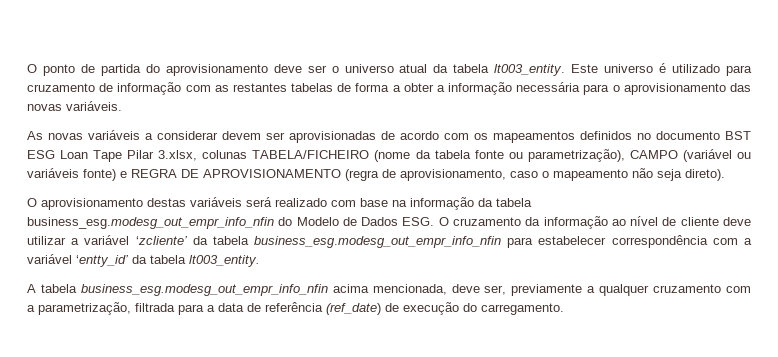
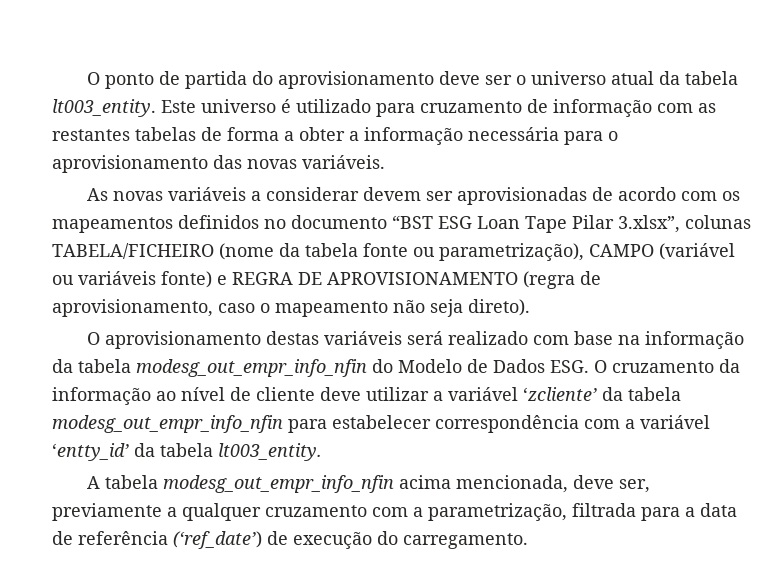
- As novas variáveis a considerar devem ser aprovisionadas de acordo com os mapeamentos definidos no documento BST ESG Loan Tape Pilar 3.xlsx, colunas TABELA/FICHEIRO (nome da tabela fonte ou parametrização), CAMPO (variável ou variáveis fonte) e REGRA DE APROVISIONAMENTO (regra de aprovisionamento, caso o mapeamento não seja direto).
+ As novas variáveis a considerar devem ser aprovisionadas de acordo com os mapeamentos definidos no documento “BST ESG Loan Tape Pilar 3.xlsx”, colunas TABELA/FICHEIRO (nome da tabela fonte ou parametrização), CAMPO (variável ou variáveis fonte) e REGRA DE APROVISIONAMENTO (regra de aprovisionamento, caso o mapeamento não seja direto).
- O aprovisionamento destas variáveis será realizado com base na informação da tabela business_esg.modesg_out_empr_info_nfin do Modelo de Dados ESG. O cruzamento da informação ao nível de cliente deve utilizar a variável ‘zcliente’ da tabela business_esg.modesg_out_empr_info_nfin para estabelecer correspondência com a variável ‘entty_id’ da tabela lt003_entity.
+ O aprovisionamento destas variáveis será realizado com base na informação da tabela modesg_out_empr_info_nfin do Modelo de Dados ESG. O cruzamento da informação ao nível de cliente deve utilizar a variável ‘zcliente’ da tabela modesg_out_empr_info_nfin para estabelecer correspondência com a variável ‘entty_id’ da tabela lt003_entity.
- A tabela business_esg.modesg_out_empr_info_nfin acima mencionada, deve ser, previamente a qualquer cruzamento com a parametrização, filtrada para a data de referência (ref_date) de execução do carregamento.
+ A tabela modesg_out_empr_info_nfin acima mencionada, deve ser, previamente a qualquer cruzamento com a parametrização, filtrada para a data de referência (‘ref_date’) de execução do carregamento.

